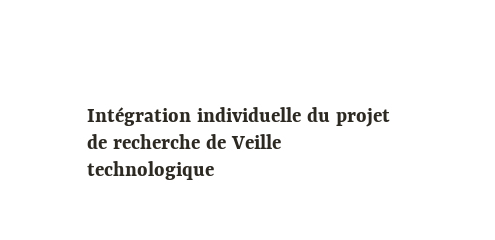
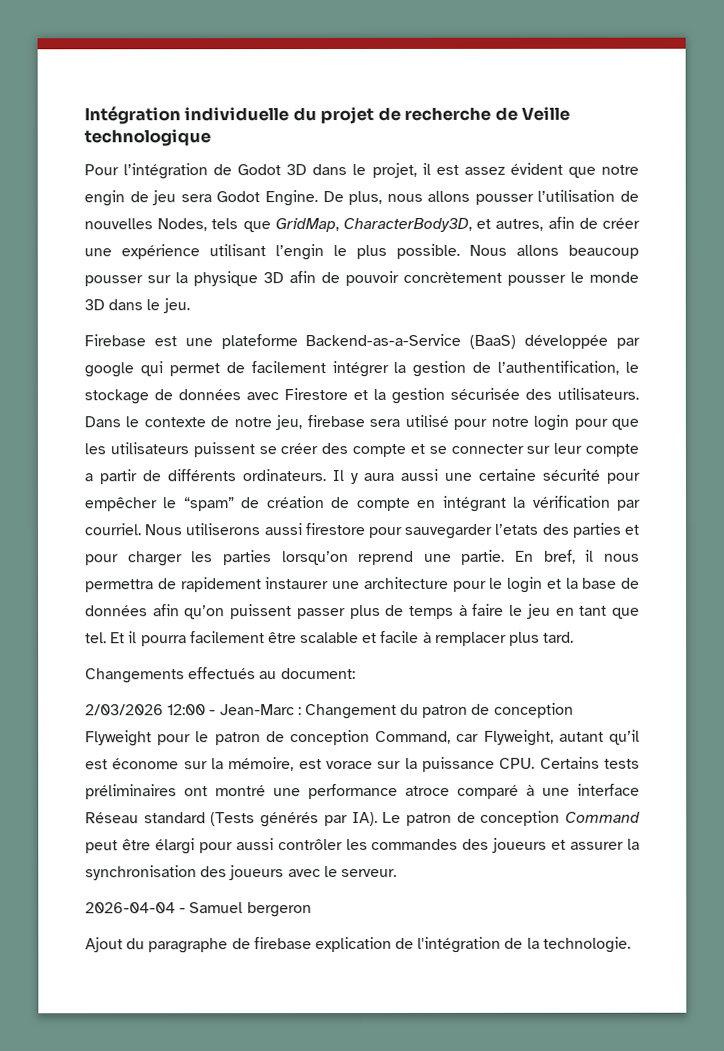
+ Pour l’intégration de Godot 3D dans le projet, il est assez évident que notre engin de jeu sera Godot Engine. De plus, nous allons pousser l’utilisation de nouvelles Nodes, tels que GridMap, CharacterBody3D, et autres, afin de créer une expérience utilisant l’engin le plus possible. Nous allons beaucoup pousser sur la physique 3D afin de pouvoir concrètement pousser le monde 3D dans le jeu.
+ Firebase est une plateforme Backend-as-a-Service (BaaS) développée par google qui permet de facilement intégrer la gestion de l’authentification, le stockage de données avec Firestore et la gestion sécurisée des utilisateurs. Dans le contexte de notre jeu, firebase sera utilisé pour notre login pour que les utilisateurs puissent se créer des compte et se connecter sur leur compte a partir de différents ordinateurs. Il y aura aussi une certaine sécurité pour empêcher le “spam” de création de compte en intégrant la vérification par courriel. Nous utiliserons aussi firestore pour sauvegarder l’etats des parties et pour charger les parties lorsqu’on reprend une partie. En bref, il nous permettra de rapidement instaurer une architecture pour le login et la base de données afin qu’on puissent passer plus de temps à faire le jeu en tant que tel. Et il pourra facilement être scalable et facile à remplacer plus tard.
+ Changements effectués au document:
+ 2/03/2026 12:00 - Jean-Marc : Changement du patron de conception Flyweight pour le patron de conception Command, car Flyweight, autant qu’il est économe sur la mémoire, est vorace sur la puissance CPU. Certains tests préliminaires ont montré une performance atroce comparé à une interface Réseau standard (Tests générés par IA). Le patron de conception Command peut être élargi pour aussi contrôler les commandes des joueurs et assurer la synchronisation des joueurs avec le serveur.
+ 2026-04-04 - Samuel bergeron
+ Ajout du paragraphe de firebase explication de l'intégration de la technologie.

